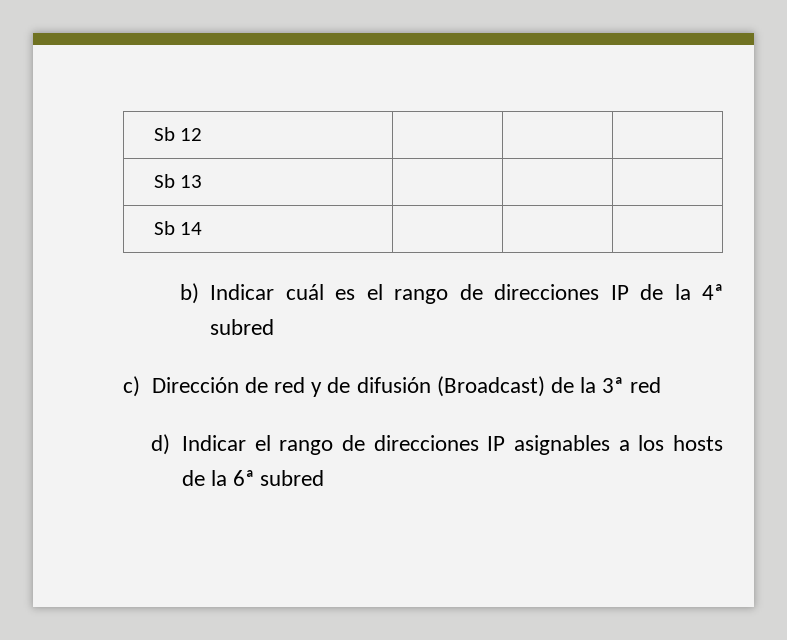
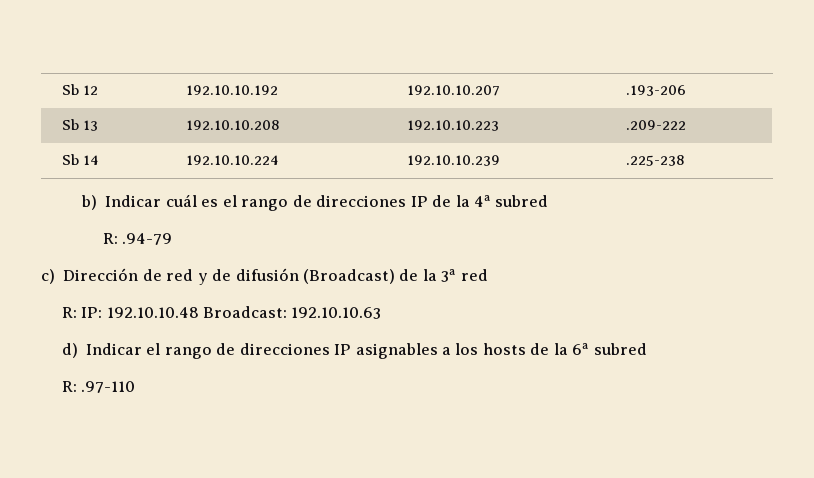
- Sb 12 | | |
+ Sb 12 | 192.10.10.192 | 192.10.10.207 | .193-206
- Sb 13 | | |
+ Sb 13 | 192.10.10.208 | 192.10.10.223 | .209-222
- Sb 14 | | |
+ Sb 14 | 192.10.10.224 | 192.10.10.239 | .225-238
+ R: .94-79
+ R: IP: 192.10.10.48 Broadcast: 192.10.10.63
+ R: .97-110

